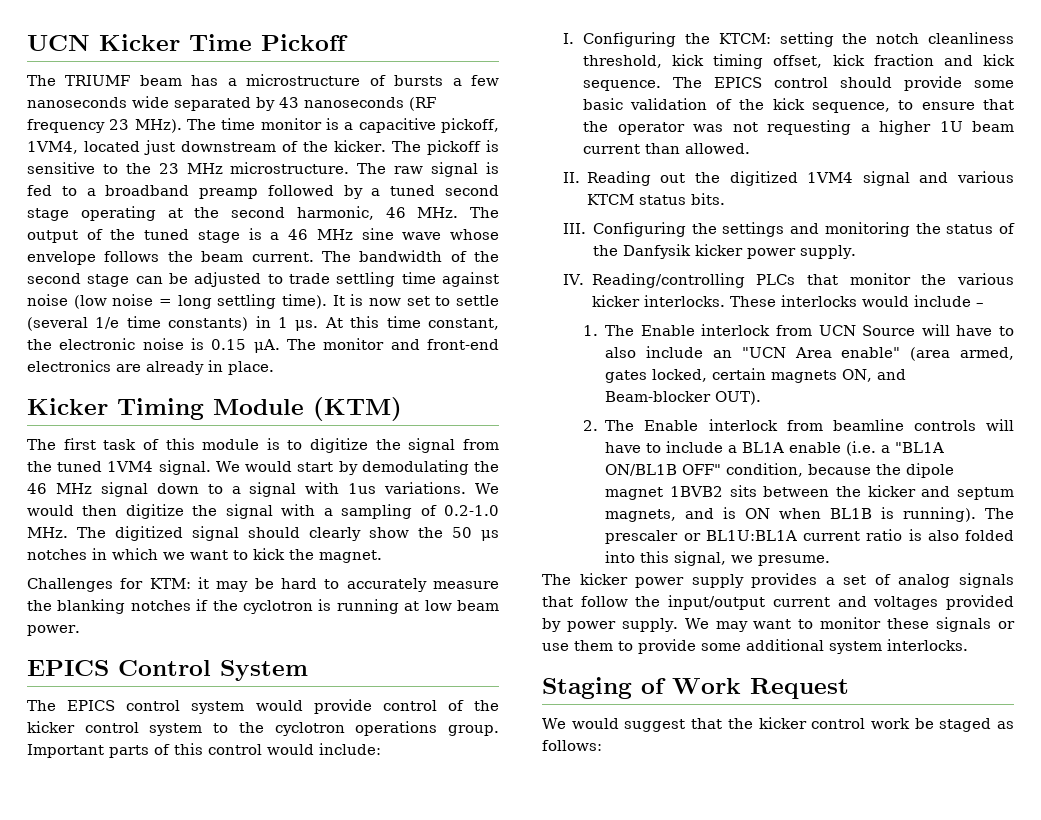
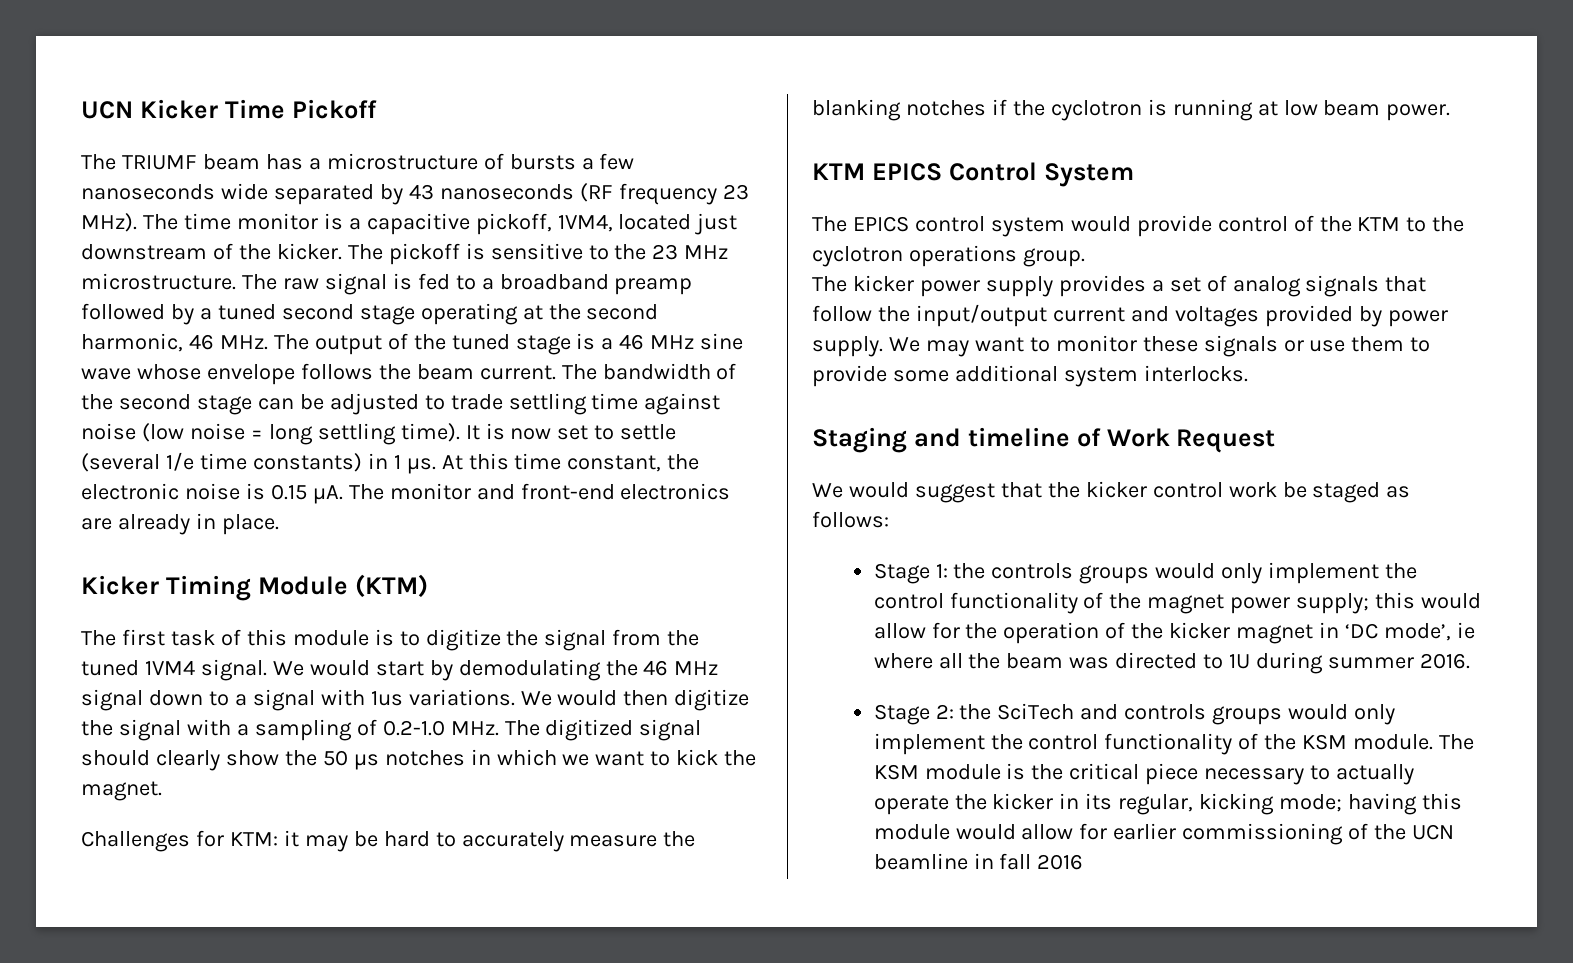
- EPICS Control System
+ KTM EPICS Control System
- The EPICS control system would provide control of the kicker control system to the cyclotron operations group. Important parts of this control would include:
- I. Configuring the KTCM: setting the notch cleanliness threshold, kick timing offset, kick fraction and kick sequence. The EPICS control should provide some basic validation of the kick sequence, to ensure that the operator was not requesting a higher 1U beam current than allowed.
- II. Reading out the digitized 1VM4 signal and various KTCM status bits.
- III. Configuring the settings and monitoring the status of the Danfysik kicker power supply.
- IV. Reading/controlling PLCs that monitor the various kicker interlocks. These interlocks would include –
- 1. The Enable interlock from UCN Source will have to also include an "UCN Area enable" (area armed, gates locked, certain magnets ON, and Beam-blocker OUT).
- 2. The Enable interlock from beamline controls will have to include a BL1A enable (i.e. a "BL1A ON/BL1B OFF" condition, because the dipole magnet 1BVB2 sits between the kicker and septum magnets, and is ON when BL1B is running). The prescaler or BL1U:BL1A current ratio is also folded into this signal, we presume.
+ The EPICS control system would provide control of the KTM to the cyclotron operations group.
- Staging of Work Request
+ Staging and timeline of Work Request
+ Stage 1: the controls groups would only implement the control functionality of the magnet power supply; this would allow for the operation of the kicker magnet in ‘DC mode’, ie where all the beam was directed to 1U during summer 2016.
+ Stage 2: the SciTech and controls groups would only implement the control functionality of the KSM module. The KSM module is the critical piece necessary to actually operate the kicker in its regular, kicking mode; having this module would allow for earlier commissioning of the UCN beamline in fall 2016

